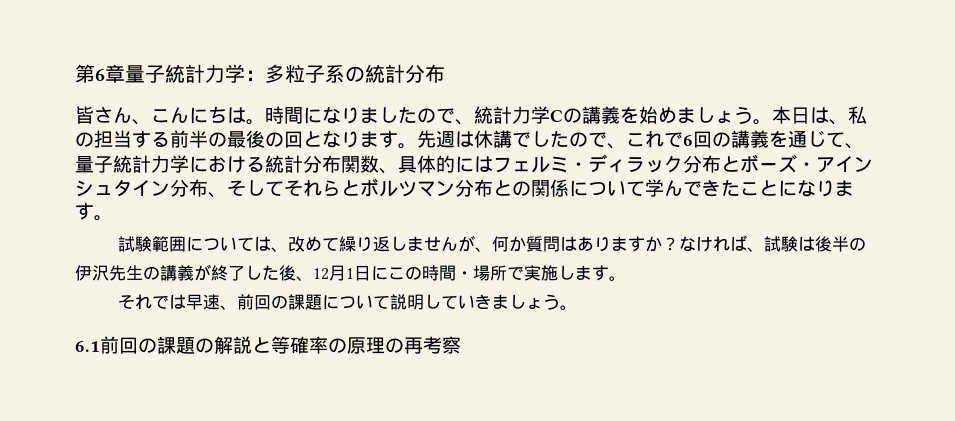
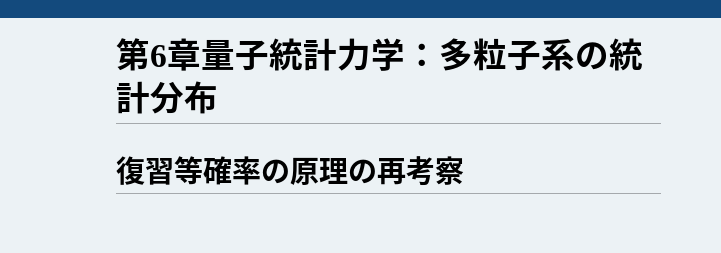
- 皆さん、こんにちは。時間になりましたので、統計力学Cの講義を始めましょう。本日は、私の担当する前半の最後の回となります。先週は休講でしたので、これで6回の講義を通じて、量子統計力学における統計分布関数、具体的にはフェルミ・ディラック分布とボーズ・アインシュタイン分布、そしてそれらとボルツマン分布との関係について学んできたことになります。
- 試験範囲については、改めて繰り返しませんが、何か質問はありますか？なければ、試験は後半の伊沢先生の講義が終了した後、12月1日にこの時間・場所で実施します。
- それでは早速、前回の課題について説明していきましょう。
- 6.1前回の課題の解説と等確率の原理の再考察
+ 復習等確率の原理の再考察

